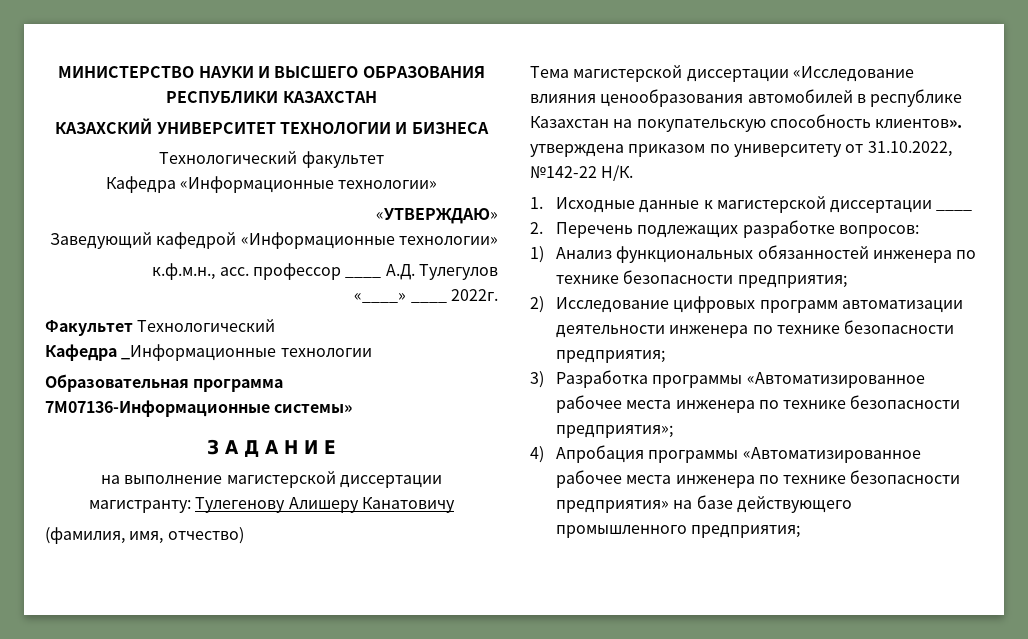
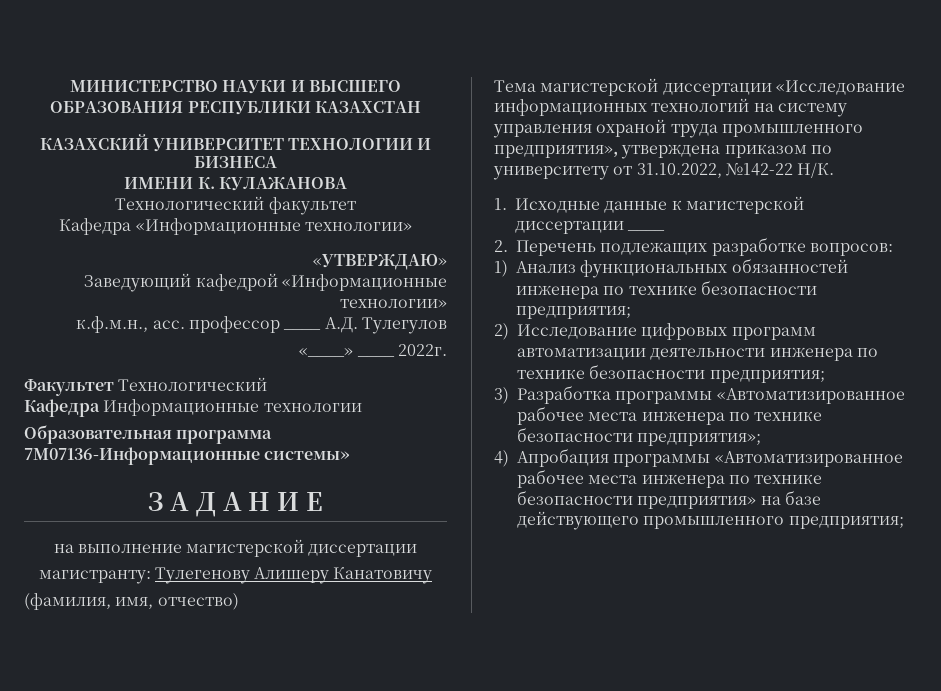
+ ИМЕНИ К. КУЛАЖАНОВА
- Кафедра _Информационные технологии
+ Кафедра Информационные технологии
- Тема магистерской диссертации «Исследование влияния ценообразования автомобилей в республике Казахстан на покупательскую способность клиентов». утверждена приказом по университету от 31.10.2022, №142-22 Н/К.
+ Тема магистерской диссертации «Исследование информационных технологий на систему управления охраной труда промышленного предприятия», утверждена приказом по университету от 31.10.2022, №142-22 Н/К.

